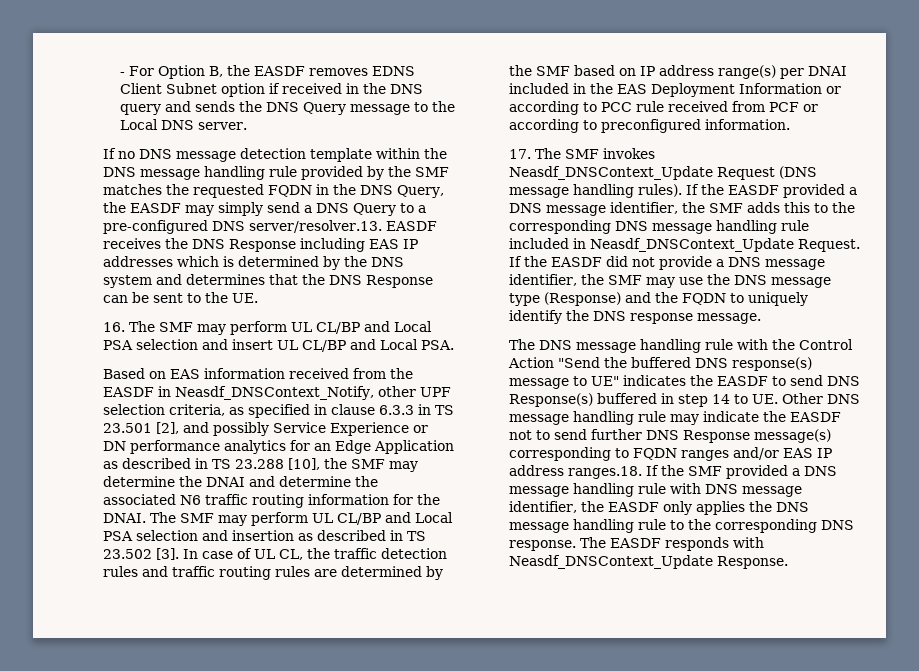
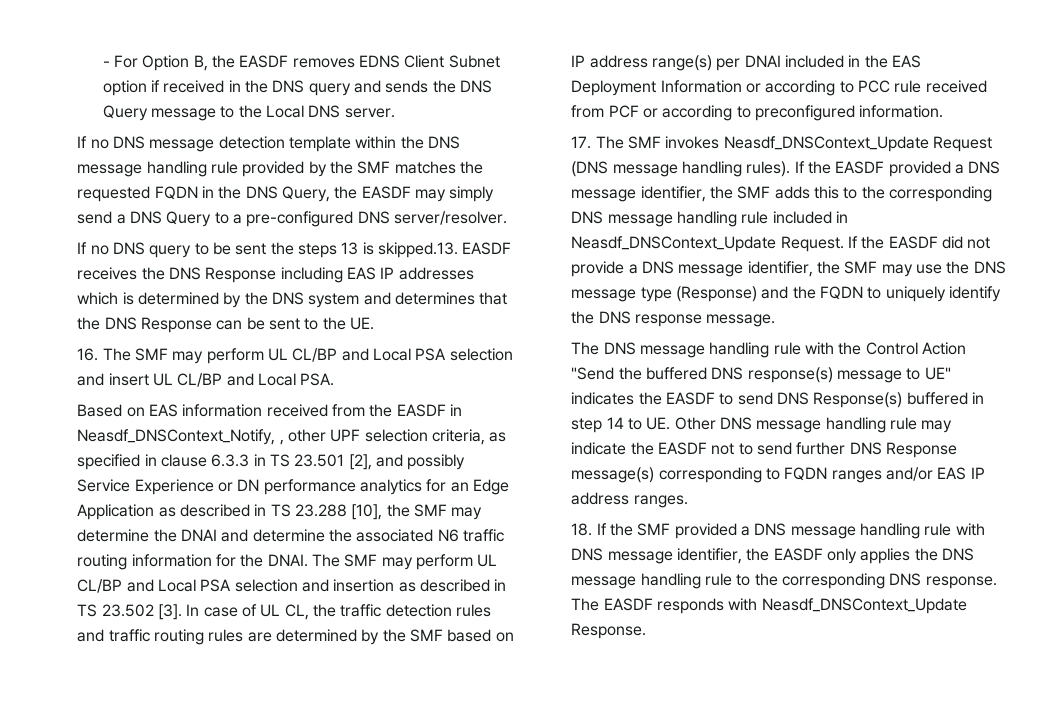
- If no DNS message detection template within the DNS message handling rule provided by the SMF matches the requested FQDN in the DNS Query, the EASDF may simply send a DNS Query to a pre-configured DNS server/resolver.13. EASDF receives the DNS Response including EAS IP addresses which is determined by the DNS system and determines that the DNS Response can be sent to the UE.
+ If no DNS message detection template within the DNS message handling rule provided by the SMF matches the requested FQDN in the DNS Query, the EASDF may simply send a DNS Query to a pre-configured DNS server/resolver.
+ If no DNS query to be sent the steps 13 is skipped.13. EASDF receives the DNS Response including EAS IP addresses which is determined by the DNS system and determines that the DNS Response can be sent to the UE.
- Based on EAS information received from the EASDF in Neasdf_DNSContext_Notify, other UPF selection criteria, as specified in clause 6.3.3 in TS 23.501 [2], and possibly Service Experience or DN performance analytics for an Edge Application as described in TS 23.288 [10], the SMF may determine the DNAI and determine the associated N6 traffic routing information for the DNAI.
+ Based on EAS information received from the EASDF in Neasdf_DNSContext_Notify, , other UPF selection criteria, as specified in clause 6.3.3 in TS 23.501 [2], and possibly Service Experience or DN performance analytics for an Edge Application as described in TS 23.288 [10], the SMF may determine the DNAI and determine the associated N6 traffic routing information for the DNAI.
- The DNS message handling rule with the Control Action "Send the buffered DNS response(s) message to UE" indicates the EASDF to send DNS Response(s) buffered in step 14 to UE. Other DNS message handling rule may indicate the EASDF not to send further DNS Response message(s) corresponding to FQDN ranges and/or EAS IP address ranges.18. If the SMF provided a DNS message handling rule with DNS message identifier, the EASDF only applies the DNS message handling rule to the corresponding DNS response.
+ The DNS message handling rule with the Control Action "Send the buffered DNS response(s) message to UE" indicates the EASDF to send DNS Response(s) buffered in step 14 to UE. Other DNS message handling rule may indicate the EASDF not to send further DNS Response message(s) corresponding to FQDN ranges and/or EAS IP address ranges.
+ 18. If the SMF provided a DNS message handling rule with DNS message identifier, the EASDF only applies the DNS message handling rule to the corresponding DNS response.

